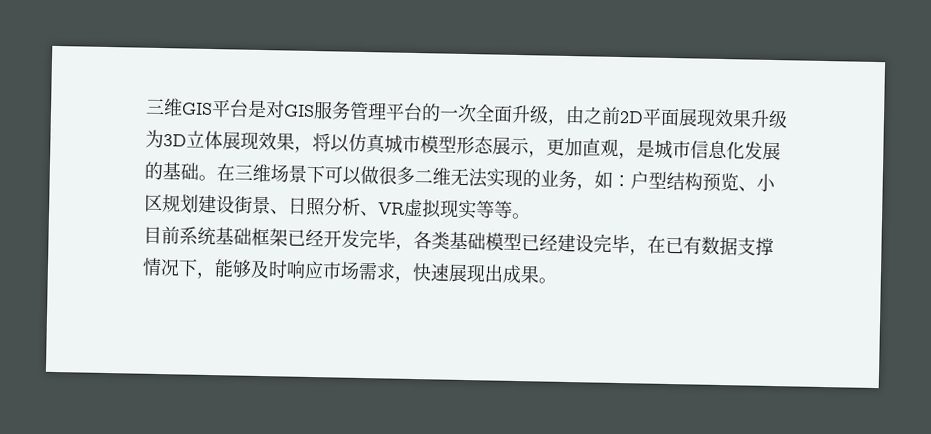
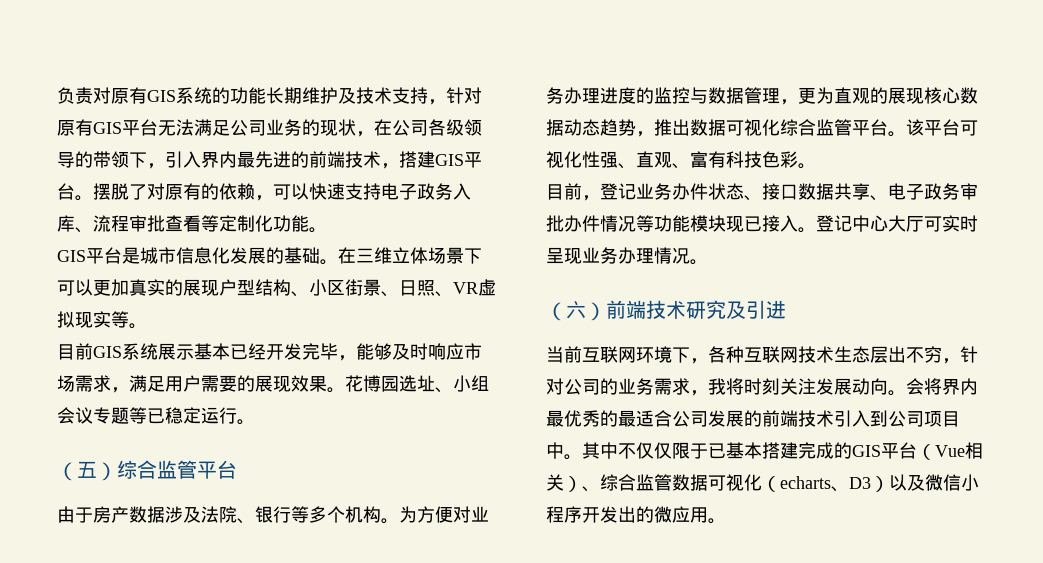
- 三维GIS平台是对GIS服务管理平台的一次全面升级，由之前2D平面展现效果升级为3D立体展现效果，将以仿真城市模型形态展示，更加直观，是城市信息化发展的基础。
+ 负责对原有GIS系统的功能长期维护及技术支持，针对原有GIS平台无法满足公司业务的现状，在公司各级领导的带领下，引入界内最先进的前端技术，搭建GIS平台。摆脱了对原有的依赖，可以快速支持电子政务入库、流程审批查看等定制化功能。
+ GIS平台是城市信息化发展的基础。
- 在三维场景下可以做很多二维无法实现的业务，如：户型结构预览、小区规划建设街景、日照分析、VR虚拟现实等等。
- 目前系统基础框架已经开发完毕，各类基础模型已经建设完毕，在已有数据支撑情况下，能够及时响应市场需求，快速展现出成果。
+ 在三维立体场景下可以更加真实的展现户型结构、小区街景、日照、VR虚拟现实等。
+ 目前GIS系统展示基本已经开发完毕，能够及时响应市场需求，满足用户需要的展现效果。花博园选址、小组会议专题等已稳定运行。
+ （五）综合监管平台
+ 由于房产数据涉及法院、银行等多个机构。为方便对业务办理进度的监控与数据管理，更为直观的展现核心数据动态趋势，推出数据可视化综合监管平台。该平台可视化性强、直观、富有科技色彩。
+ 目前，登记业务办件状态、接口数据共享、电子政务审批办件情况等功能模块现已接入。登记中心大厅可实时呈现业务办理情况。
+ （六）前端技术研究及引进
+ 当前互联网环境下，各种互联网技术生态层出不穷，针对公司的业务需求，我将时刻关注发展动向。会将界内最优秀的最适合公司发展的前端技术引入到公司项目中。其中不仅仅限于已基本搭建完成的GIS平台（Vue相关）、综合监管数据可视化（echarts、D3）以及微信小程序开发出的微应用。

